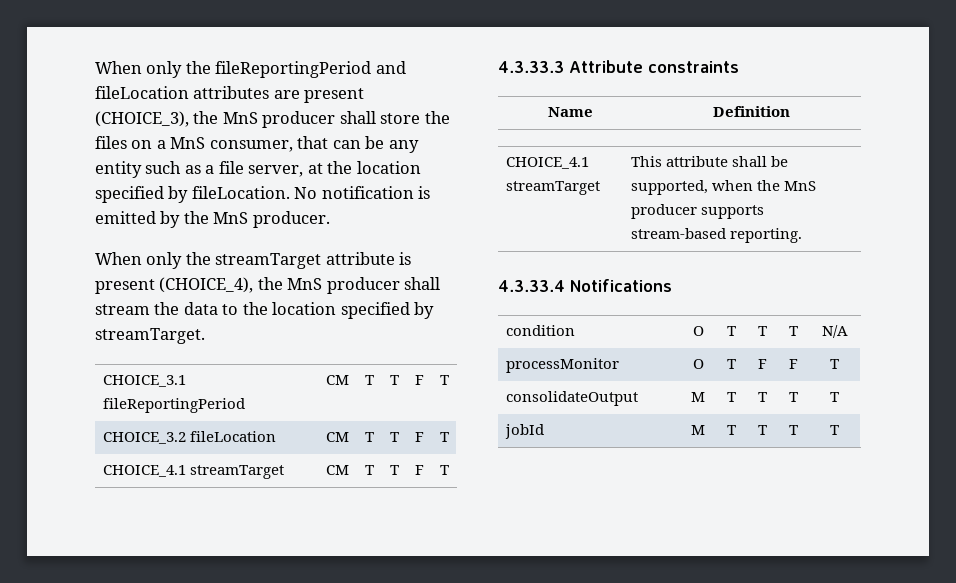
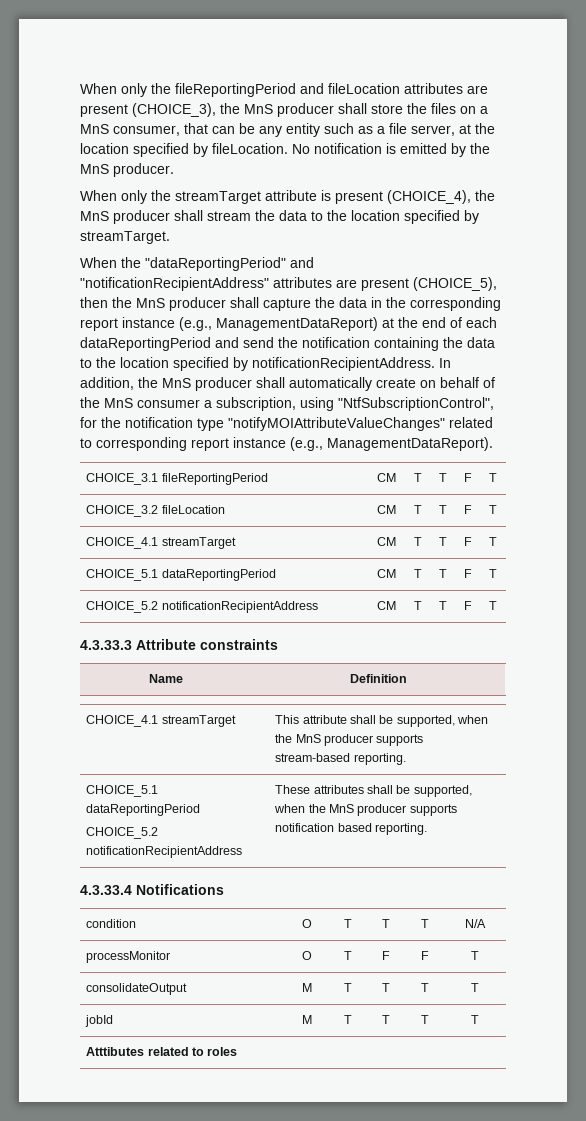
+ When the "dataReportingPeriod" and "notificationRecipientAddress" attributes are present (CHOICE_5), then the MnS producer shall capture the data in the corresponding report instance (e.g., ManagementDataReport) at the end of each dataReportingPeriod and send the notification containing the data to the location specified by notificationRecipientAddress. In addition, the MnS producer shall automatically create on behalf of the MnS consumer a subscription, using "NtfSubscriptionControl", for the notification type "notifyMOIAttributeValueChanges" related to corresponding report instance (e.g., ManagementDataReport).
+ CHOICE_5.1 dataReportingPeriod | CM | T | T | F | T
+ CHOICE_5.2 notificationRecipientAddress | CM | T | T | F | T
  CHOICE_4.1 streamTarget | This attribute shall be supported, when the MnS producer supports stream-based reporting.
+ CHOICE_5.1 dataReportingPeriod
+ CHOICE_5.2 notificationRecipientAddress | These attributes shall be supported, when the MnS producer supports notification based reporting.
+ Atttibutes related to roles

